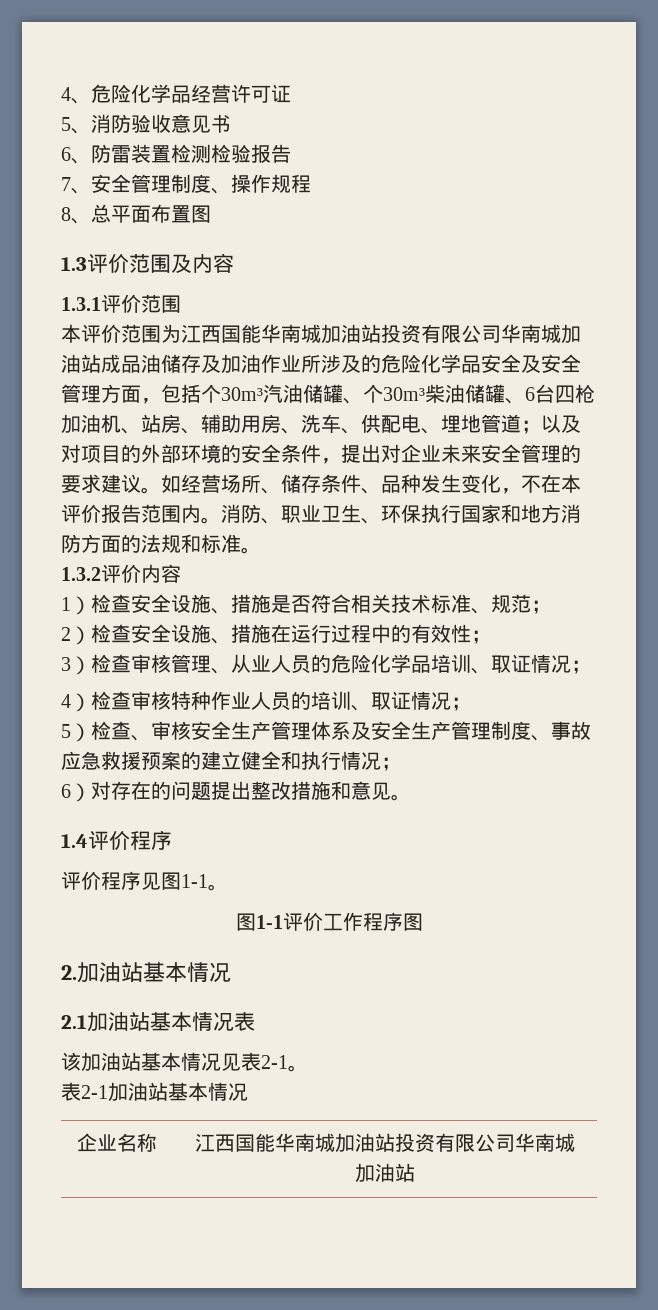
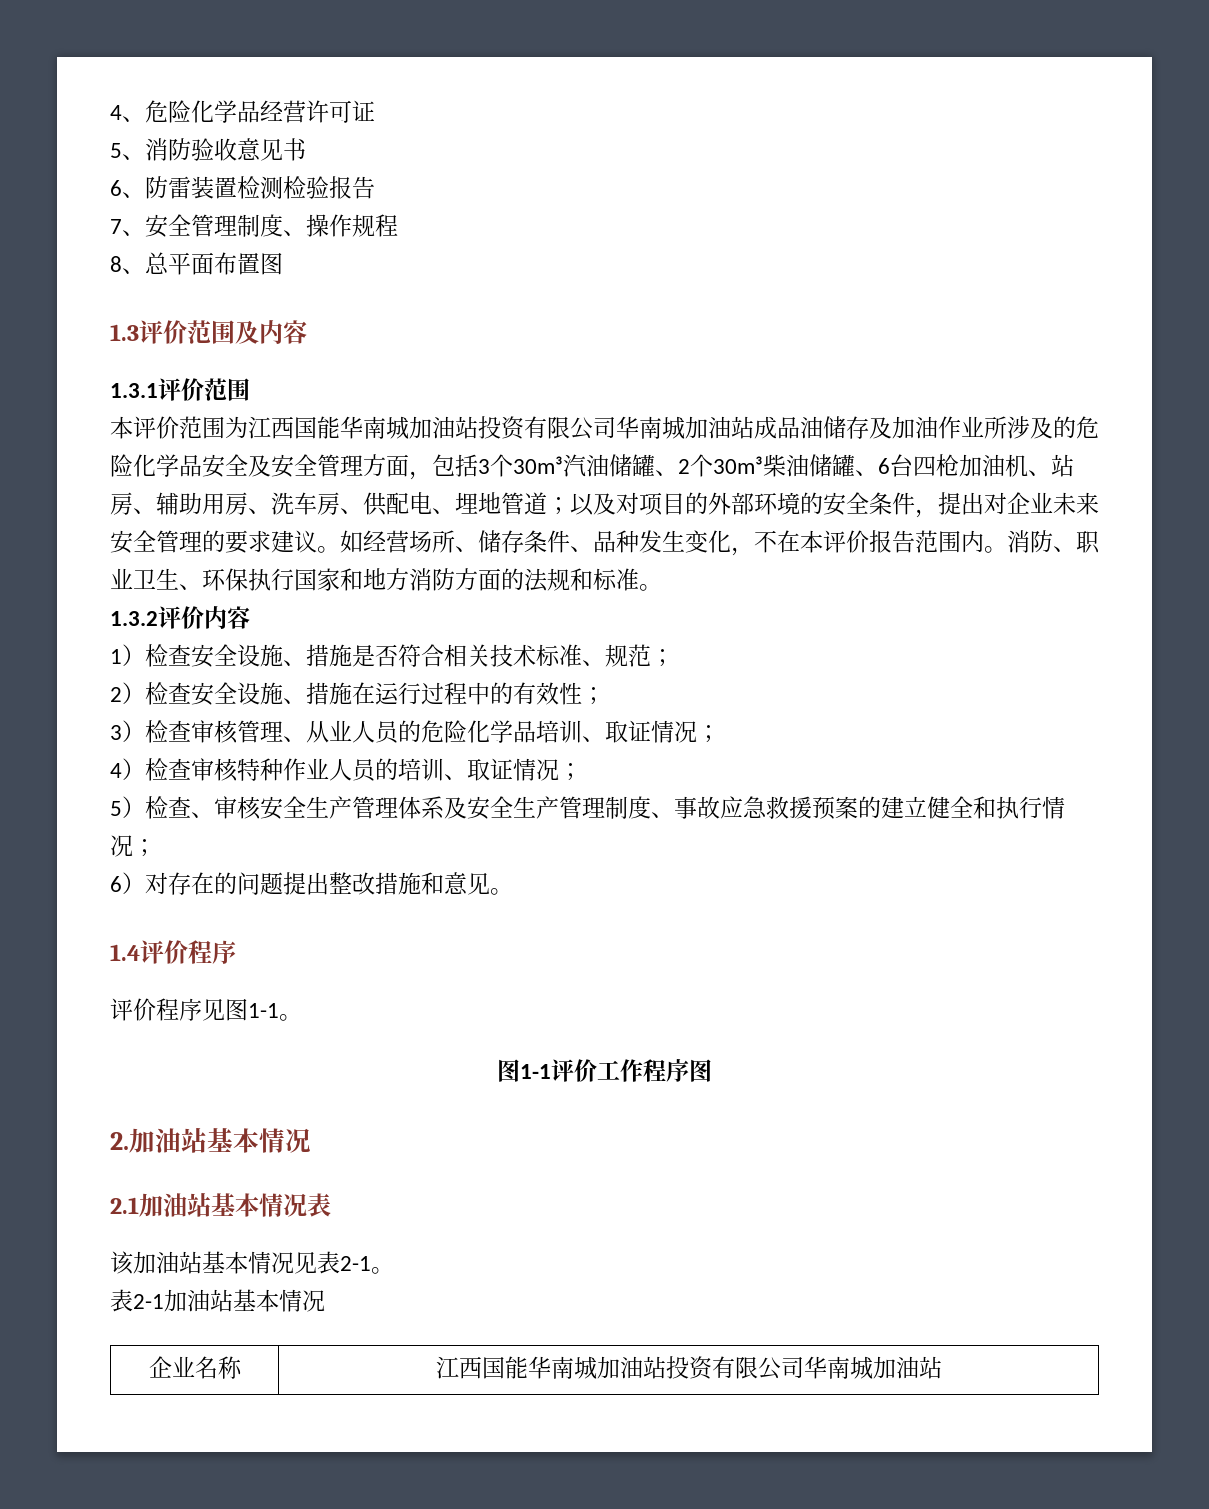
- 本评价范围为江西国能华南城加油站投资有限公司华南城加油站成品油储存及加油作业所涉及的危险化学品安全及安全管理方面，包括个30m³汽油储罐、个30m³柴油储罐、6台四枪加油机、站房、辅助用房、洗车、供配电、埋地管道；
+ 本评价范围为江西国能华南城加油站投资有限公司华南城加油站成品油储存及加油作业所涉及的危险化学品安全及安全管理方面，包括3个30m³汽油储罐、2个30m³柴油储罐、6台四枪加油机、站房、辅助用房、洗车房、供配电、埋地管道；

